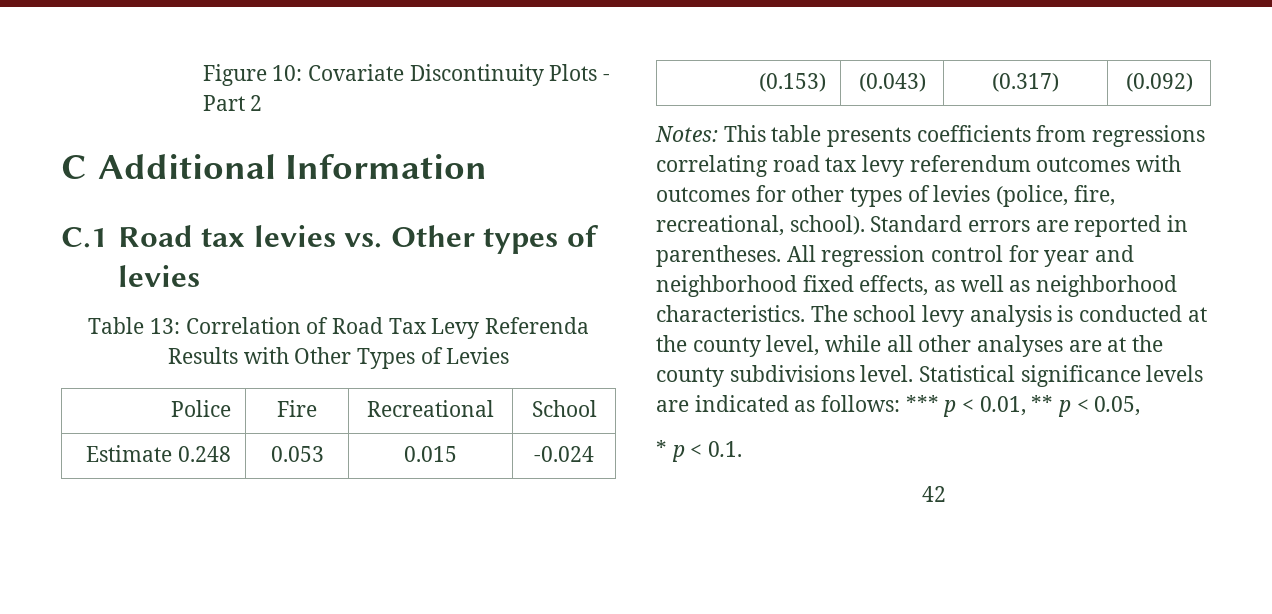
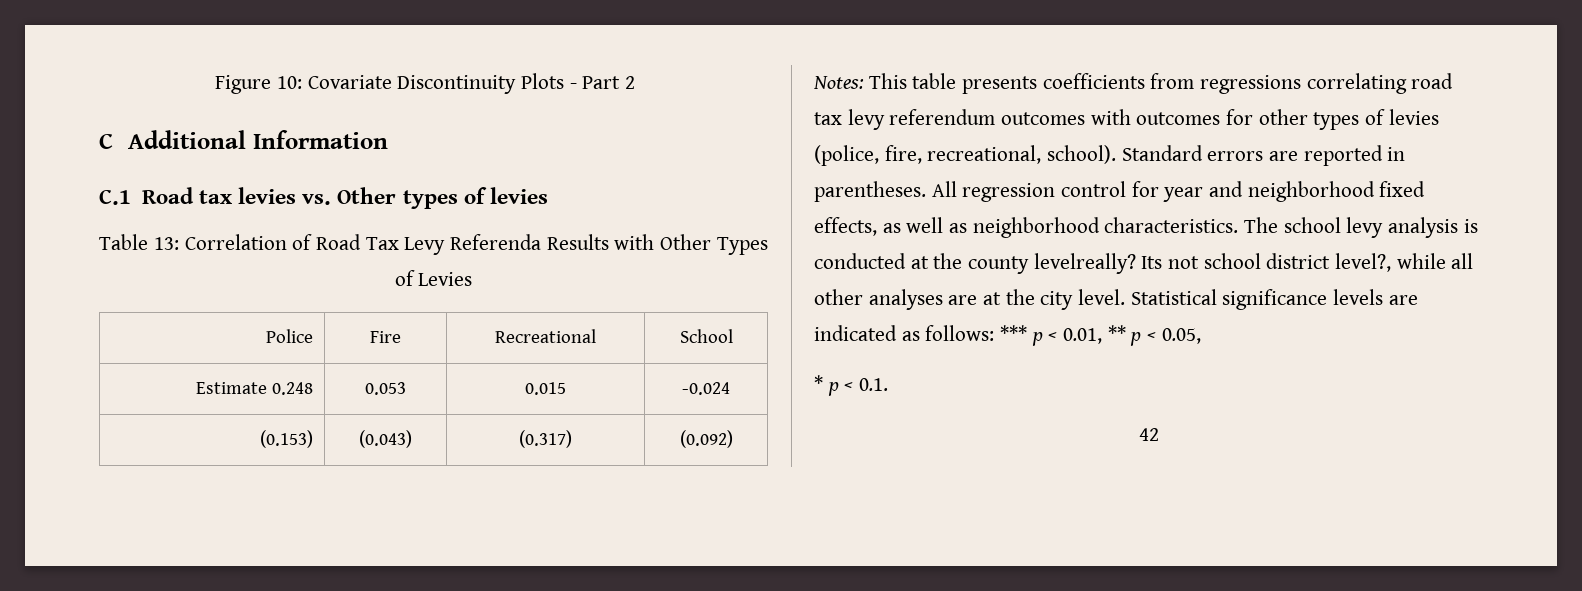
- The school levy analysis is conducted at the county level, while all other analyses are at the county subdivisions level.
+ The school levy analysis is conducted at the county levelreally? Its not school district level?, while all other analyses are at the city level.

